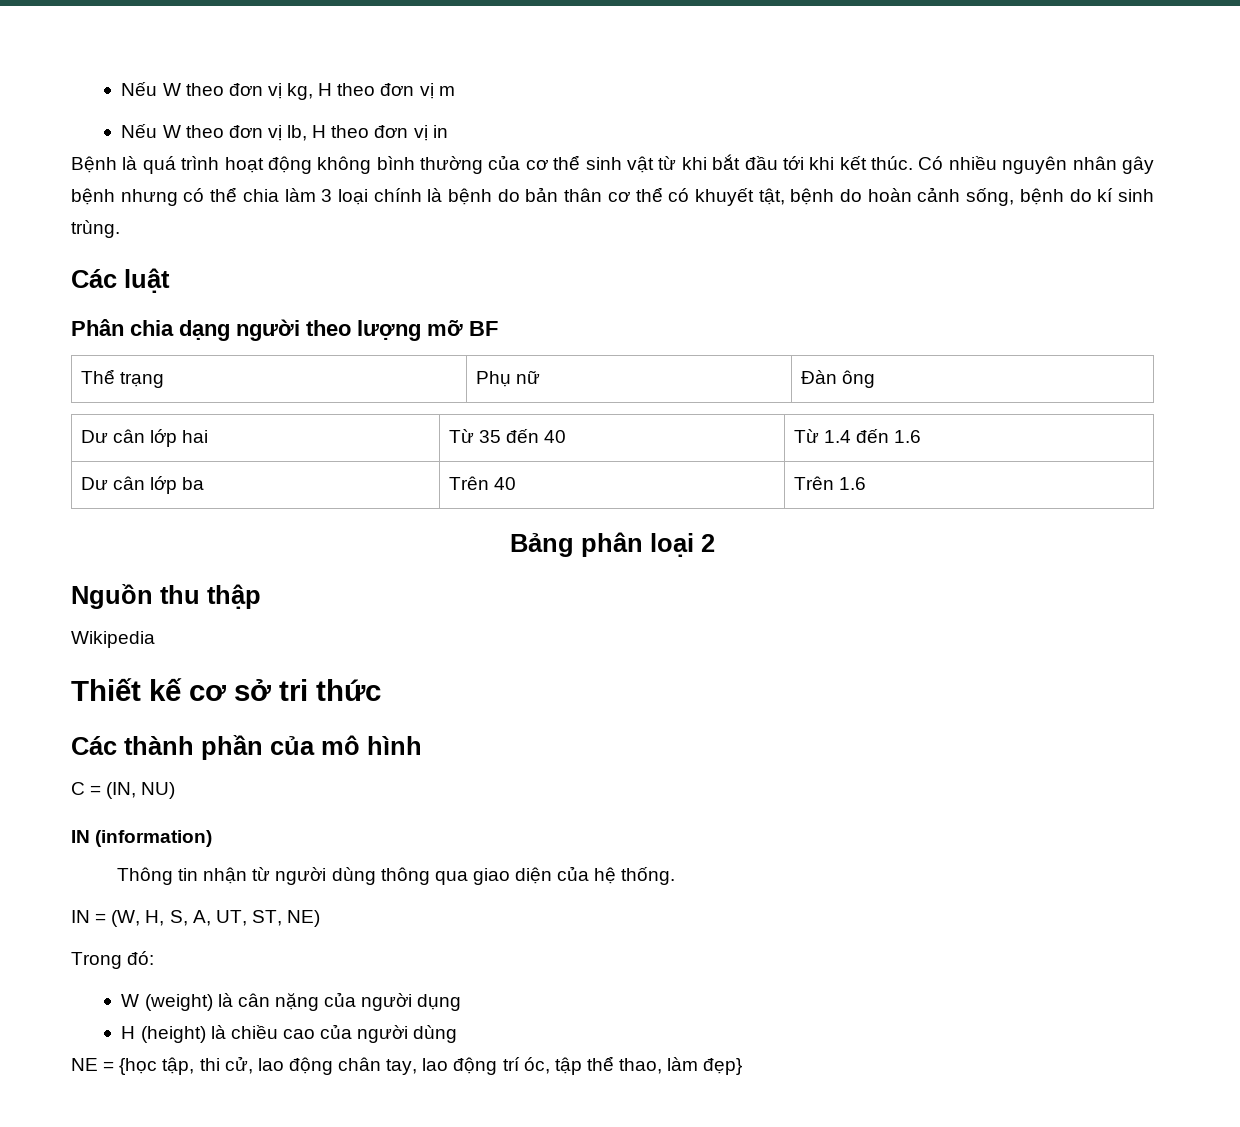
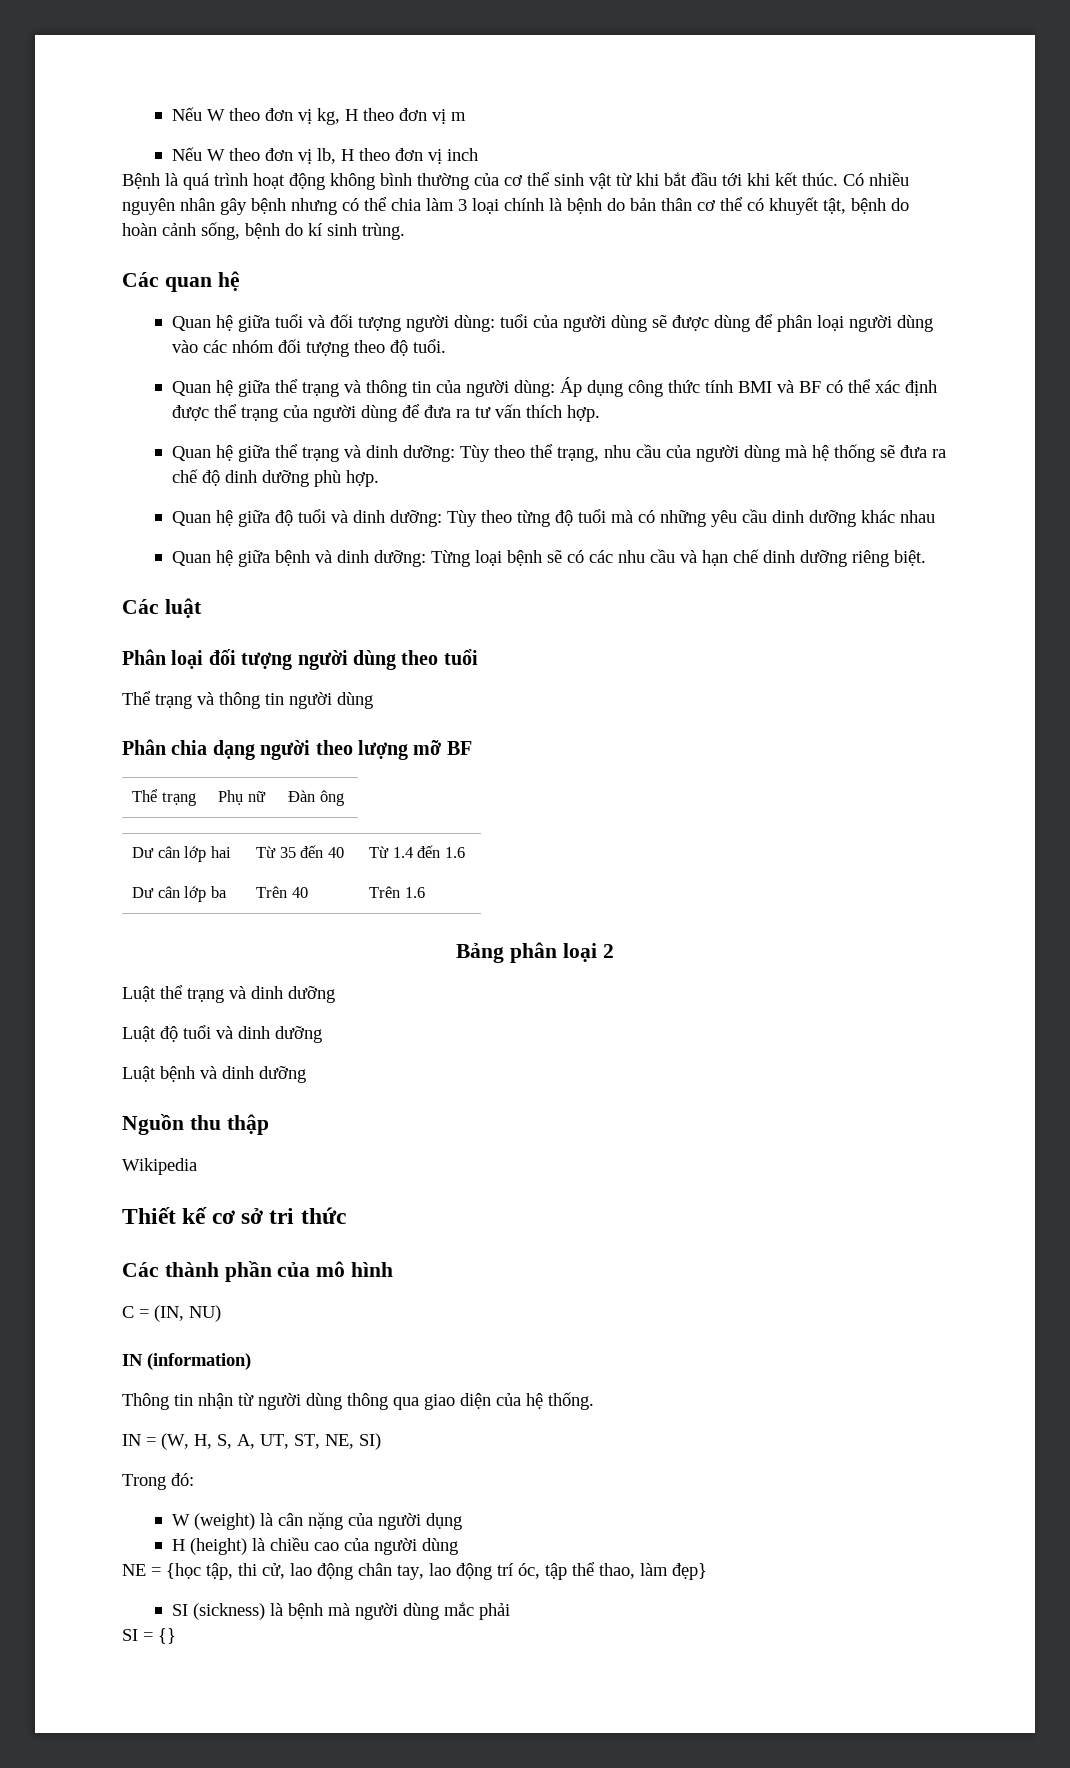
- Nếu W theo đơn vị lb, H theo đơn vị in
+ Nếu W theo đơn vị lb, H theo đơn vị inch
+ Các quan hệ
+ Quan hệ giữa tuổi và đối tượng người dùng: tuổi của người dùng sẽ được dùng để phân loại người dùng vào các nhóm đối tượng theo độ tuổi.
+ Quan hệ giữa thể trạng và thông tin của người dùng: Áp dụng công thức tính BMI và BF có thể xác định được thể trạng của người dùng để đưa ra tư vấn thích hợp.
+ Quan hệ giữa thể trạng và dinh dưỡng: Tùy theo thể trạng, nhu cầu của người dùng mà hệ thống sẽ đưa ra chế độ dinh dưỡng phù hợp.
+ Quan hệ giữa độ tuổi và dinh dưỡng: Tùy theo từng độ tuổi mà có những yêu cầu dinh dưỡng khác nhau
+ Quan hệ giữa bệnh và dinh dưỡng: Từng loại bệnh sẽ có các nhu cầu và hạn chế dinh dưỡng riêng biệt.
  Các luật
+ Phân loại đối tượng người dùng theo tuổi
+ Thể trạng và thông tin người dùng
+ Luật thể trạng và dinh dưỡng
+ Luật độ tuổi và dinh dưỡng
+ Luật bệnh và dinh dưỡng
- IN = (W, H, S, A, UT, ST, NE)
+ IN = (W, H, S, A, UT, ST, NE, SI)
+ SI (sickness) là bệnh mà người dùng mắc phải
+ SI = {}

